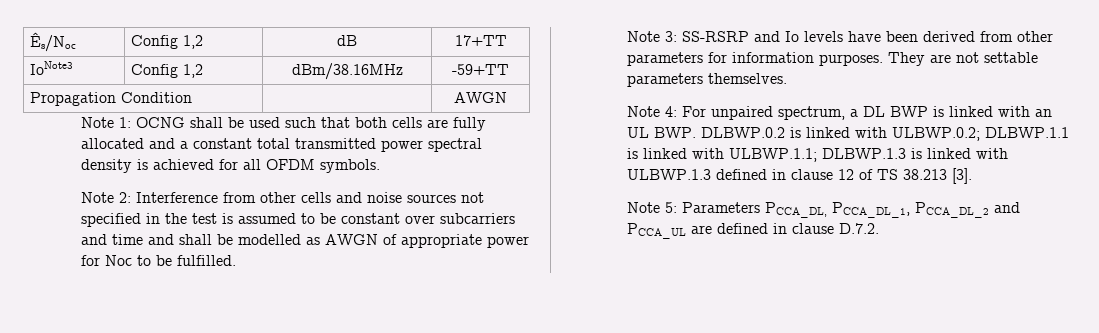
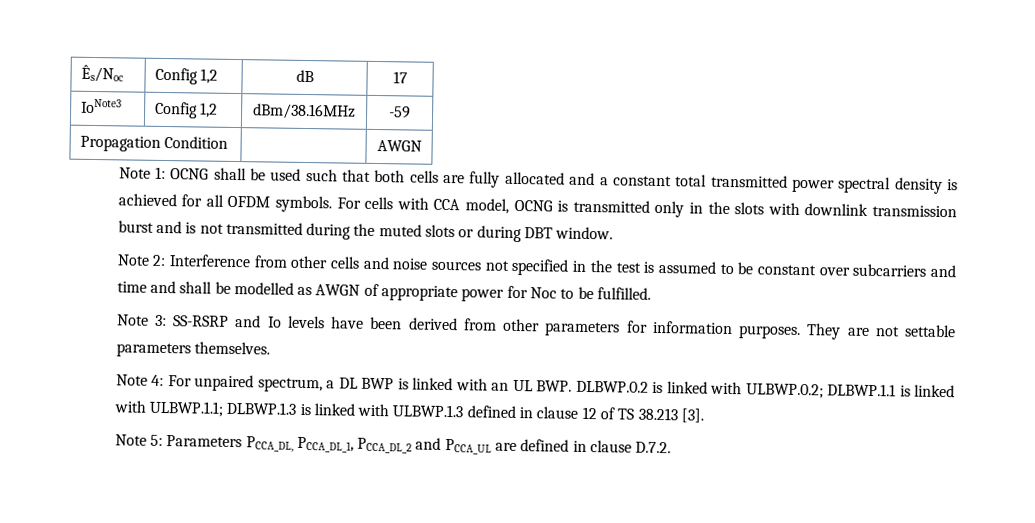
- Ês/Noc | Config 1,2 | dB | 17+TT
+ Ês/Noc | Config 1,2 | dB | 17
- IoNote3 | Config 1,2 | dBm/38.16MHz | -59+TT
+ IoNote3 | Config 1,2 | dBm/38.16MHz | -59
+ For cells with CCA model, OCNG is transmitted only in the slots with downlink transmission burst and is not transmitted during the muted slots or during DBT window.

